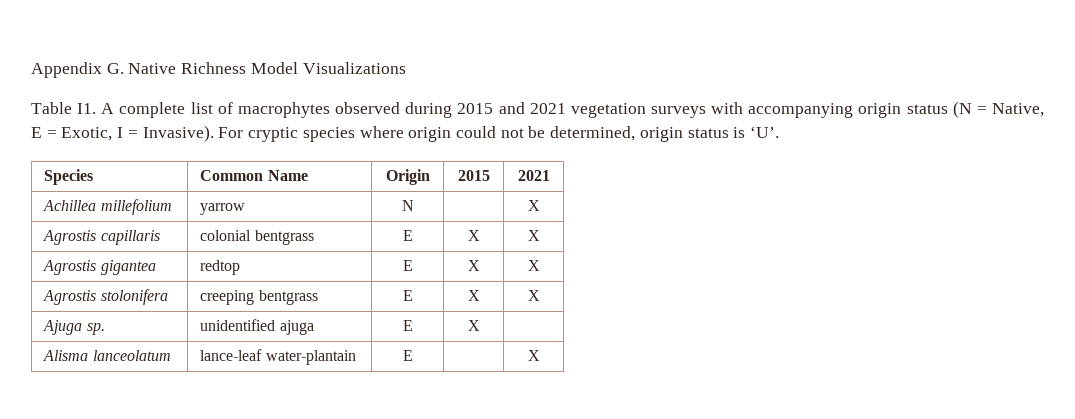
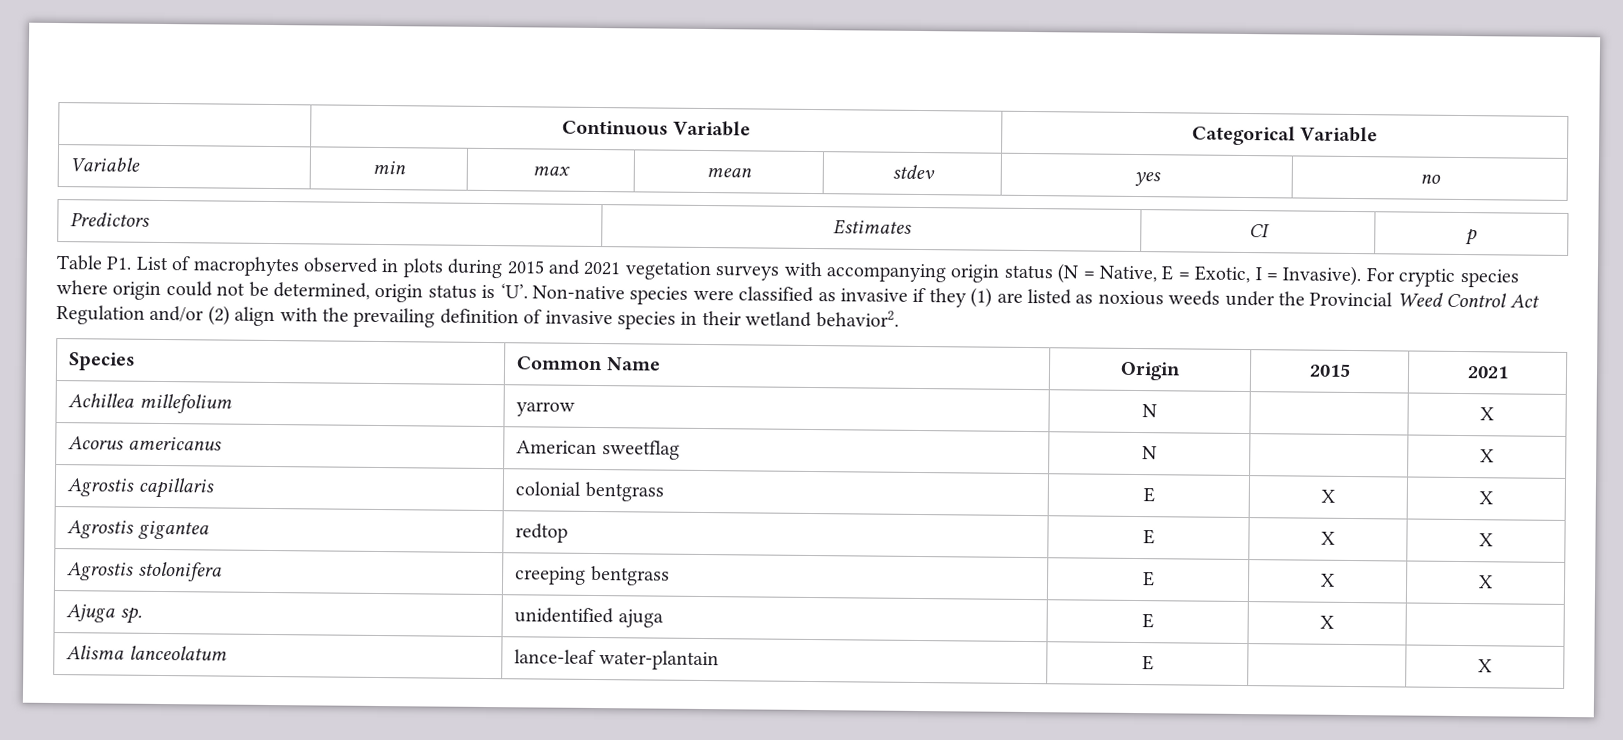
- Appendix G. Native Richness Model Visualizations
- Table I1. A complete list of macrophytes observed during 2015 and 2021 vegetation surveys with accompanying origin status (N = Native, E = Exotic, I = Invasive).
+ | Continuous Variable | Categorical Variable
+ Variable | min | max | mean | stdev | yes | no
+ Predictors | Estimates | CI | p
+ Table P1. List of macrophytes observed in plots during 2015 and 2021 vegetation surveys with accompanying origin status (N = Native, E = Exotic, I = Invasive).
- For cryptic species where origin could not be determined, origin status is ‘U’.
+ For cryptic species where origin could not be determined, origin status is ‘U’. Non-native species were classified as invasive if they (1) are listed as noxious weeds under the Provincial Weed Control Act Regulation and/or (2) align with the prevailing definition of invasive species in their wetland behavior2.
+ Acorus americanus | American sweetflag | N | | X

